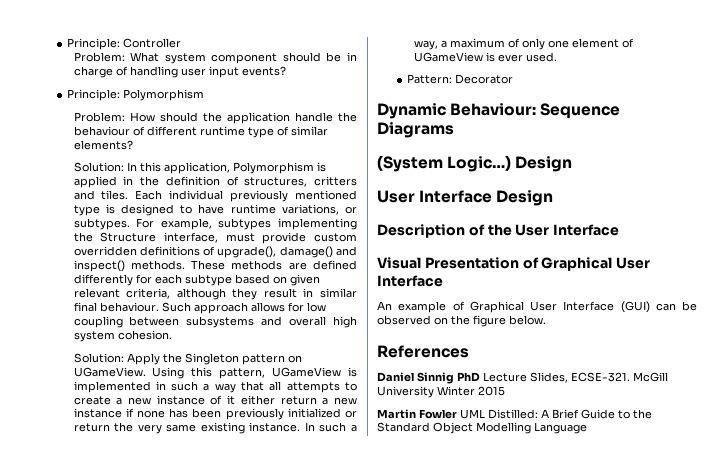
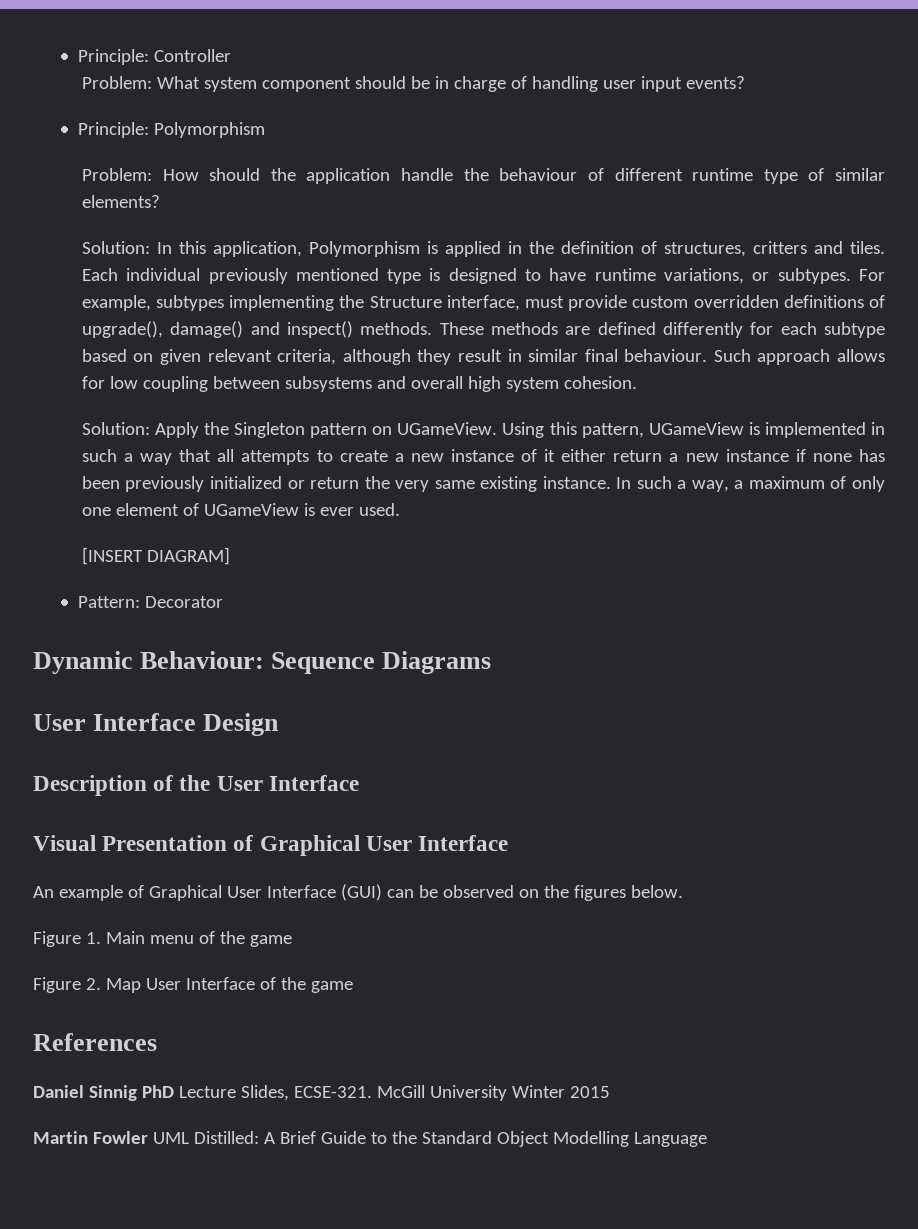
+ [INSERT DIAGRAM]
- (System Logic…) Design
- An example of Graphical User Interface (GUI) can be observed on the figure below.
+ An example of Graphical User Interface (GUI) can be observed on the figures below.
+ Figure 1. Main menu of the game
+ Figure 2. Map User Interface of the game

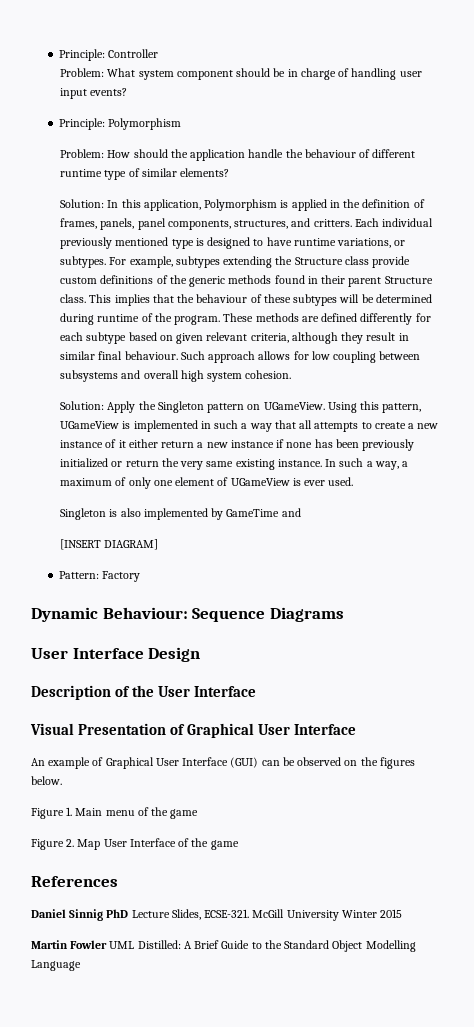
- Solution: In this application, Polymorphism is applied in the definition of structures, critters and tiles.
+ Solution: In this application, Polymorphism is applied in the definition of frames, panels, panel components, structures, and critters.
- For example, subtypes implementing the Structure interface, must provide custom overridden definitions of upgrade(), damage() and inspect() methods.
+ For example, subtypes extending the Structure class provide custom definitions of the generic methods found in their parent Structure class. This implies that the behaviour of these subtypes will be determined during runtime of the program.
+ Singleton is also implemented by GameTime and
- Pattern: Decorator
+ Pattern: Factory

